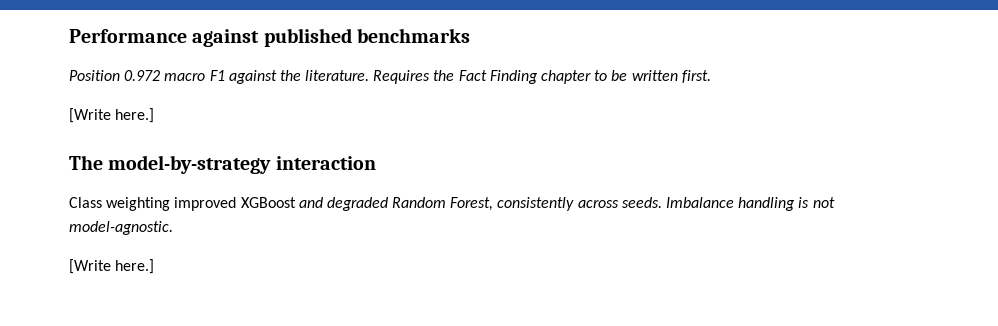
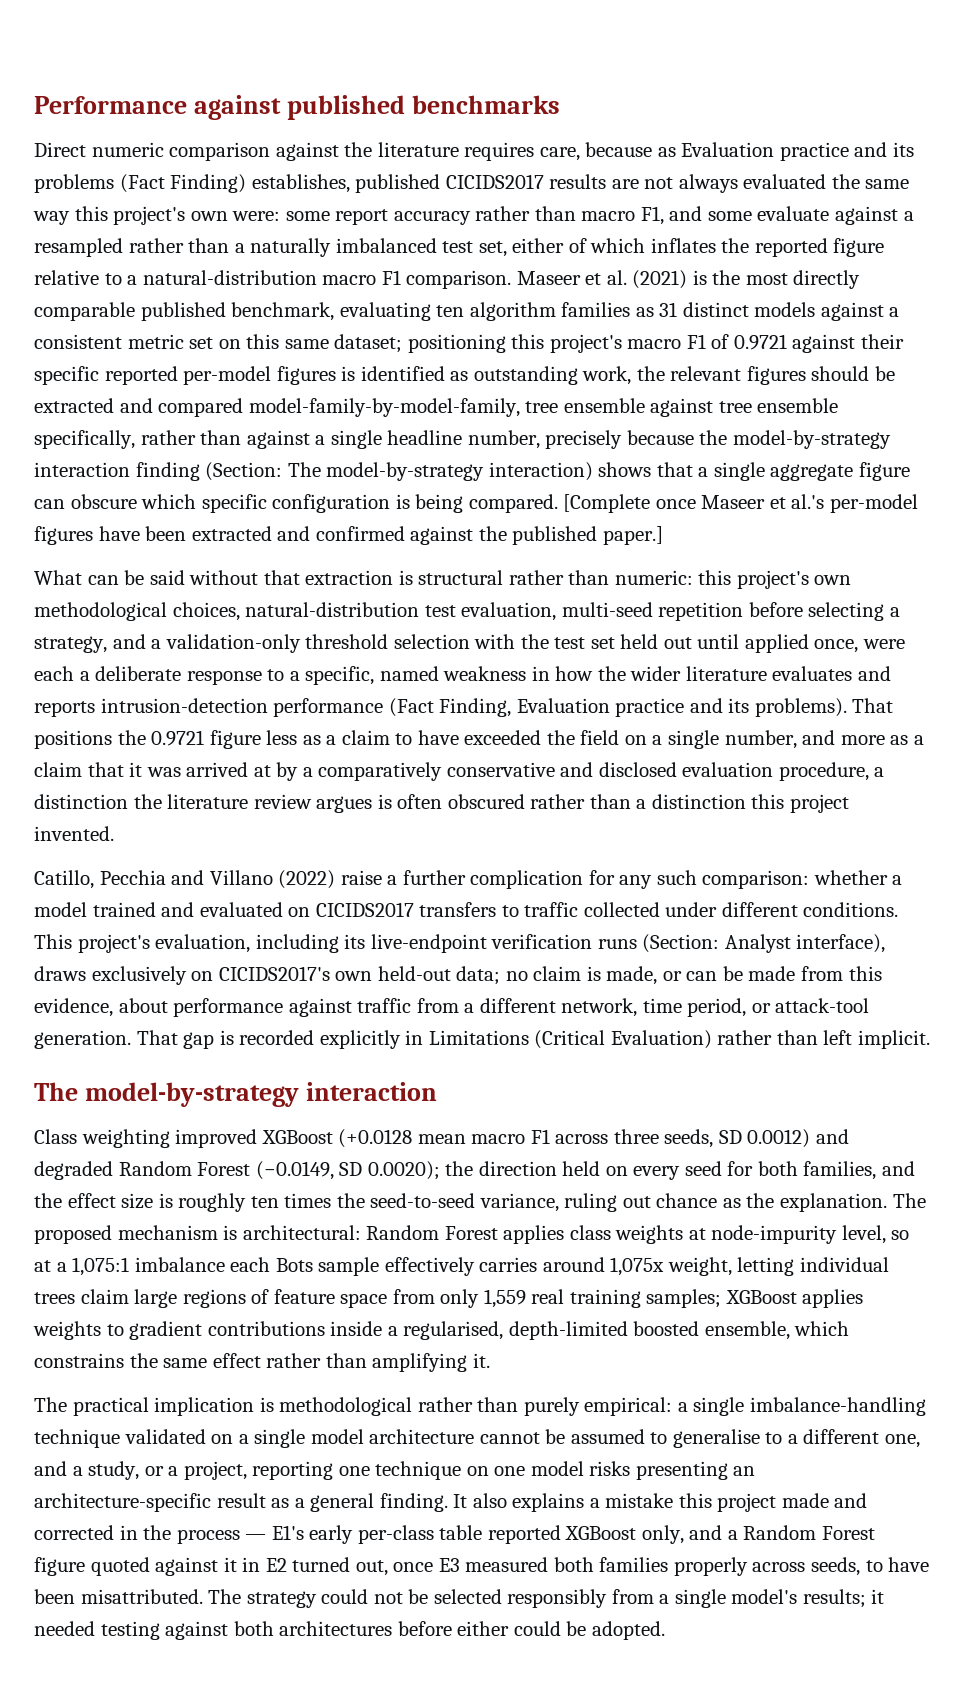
- Position 0.972 macro F1 against the literature. Requires the Fact Finding chapter to be written first.
- [Write here.]
+ Direct numeric comparison against the literature requires care, because as Evaluation practice and its problems (Fact Finding) establishes, published CICIDS2017 results are not always evaluated the same way this project's own were: some report accuracy rather than macro F1, and some evaluate against a resampled rather than a naturally imbalanced test set, either of which inflates the reported figure relative to a natural-distribution macro F1 comparison. Maseer et al. (2021) is the most directly comparable published benchmark, evaluating ten algorithm families as 31 distinct models against a consistent metric set on this same dataset; positioning this project's macro F1 of 0.9721 against their specific reported per-model figures is identified as outstanding work, the relevant figures should be extracted and compared model-family-by-model-family, tree ensemble against tree ensemble specifically, rather than against a single headline number, precisely because the model-by-strategy interaction finding (Section: The model-by-strategy interaction) shows that a single aggregate figure can obscure which specific configuration is being compared. [Complete once Maseer et al.'s per-model figures have been extracted and confirmed against the published paper.]
+ What can be said without that extraction is structural rather than numeric: this project's own methodological choices, natural-distribution test evaluation, multi-seed repetition before selecting a strategy, and a validation-only threshold selection with the test set held out until applied once, were each a deliberate response to a specific, named weakness in how the wider literature evaluates and reports intrusion-detection performance (Fact Finding, Evaluation practice and its problems). That positions the 0.9721 figure less as a claim to have exceeded the field on a single number, and more as a claim that it was arrived at by a comparatively conservative and disclosed evaluation procedure, a distinction the literature review argues is often obscured rather than a distinction this project invented.
+ Catillo, Pecchia and Villano (2022) raise a further complication for any such comparison: whether a model trained and evaluated on CICIDS2017 transfers to traffic collected under different conditions. This project's evaluation, including its live-endpoint verification runs (Section: Analyst interface), draws exclusively on CICIDS2017's own held-out data; no claim is made, or can be made from this evidence, about performance against traffic from a different network, time period, or attack-tool generation. That gap is recorded explicitly in Limitations (Critical Evaluation) rather than left implicit.
- Class weighting improved XGBoost and degraded Random Forest, consistently across seeds. Imbalance handling is not model-agnostic.
- [Write here.]
+ Class weighting improved XGBoost (+0.0128 mean macro F1 across three seeds, SD 0.0012) and degraded Random Forest (−0.0149, SD 0.0020); the direction held on every seed for both families, and the effect size is roughly ten times the seed-to-seed variance, ruling out chance as the explanation. The proposed mechanism is architectural: Random Forest applies class weights at node-impurity level, so at a 1,075:1 imbalance each Bots sample effectively carries around 1,075x weight, letting individual trees claim large regions of feature space from only 1,559 real training samples; XGBoost applies weights to gradient contributions inside a regularised, depth-limited boosted ensemble, which constrains the same effect rather than amplifying it.
+ The practical implication is methodological rather than purely empirical: a single imbalance-handling technique validated on a single model architecture cannot be assumed to generalise to a different one, and a study, or a project, reporting one technique on one model risks presenting an architecture-specific result as a general finding. It also explains a mistake this project made and corrected in the process — E1's early per-class table reported XGBoost only, and a Random Forest figure quoted against it in E2 turned out, once E3 measured both families properly across seeds, to have been misattributed. The strategy could not be selected responsibly from a single model's results; it needed testing against both architectures before either could be adopted.

